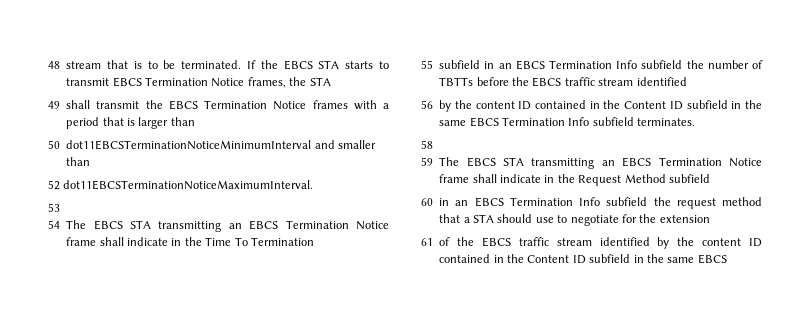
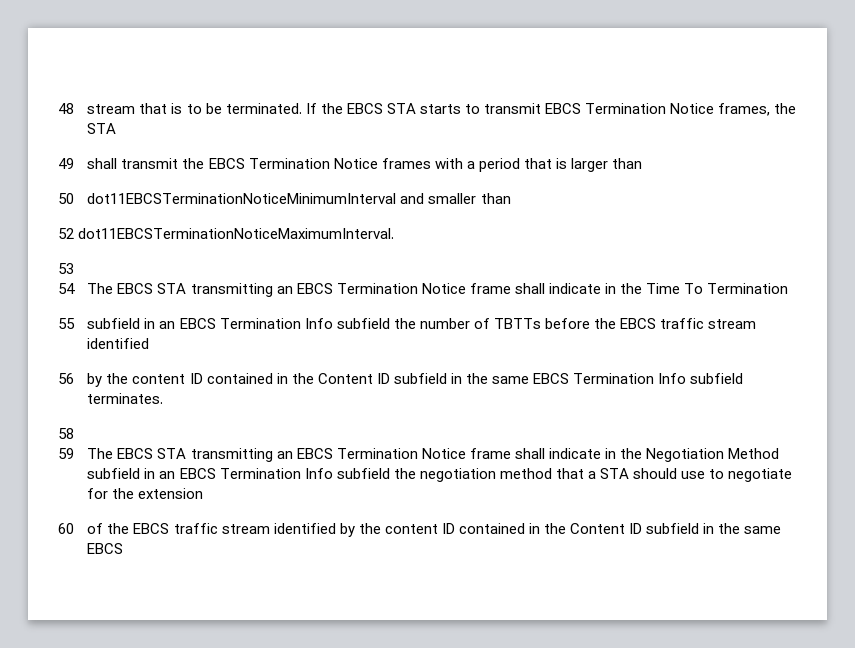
- 59 The EBCS STA transmitting an EBCS Termination Notice frame shall indicate in the Request Method subfield
- 60 in an EBCS Termination Info subfield the request method that a STA should use to negotiate for the extension
+ 59 The EBCS STA transmitting an EBCS Termination Notice frame shall indicate in the Negotiation Method subfield in an EBCS Termination Info subfield the negotiation method that a STA should use to negotiate for the extension
- 61 of the EBCS traffic stream identified by the content ID contained in the Content ID subfield in the same EBCS
+ 60 of the EBCS traffic stream identified by the content ID contained in the Content ID subfield in the same EBCS

